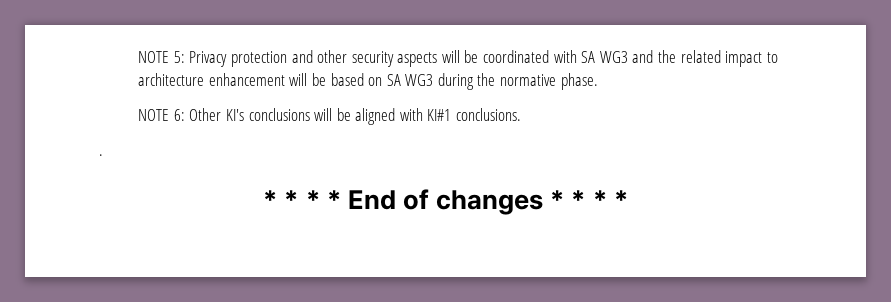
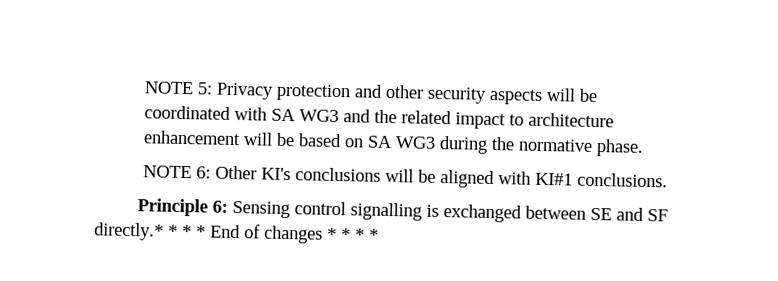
- .
- * * * * End of changes * * * *
+ Principle 6: Sensing control signalling is exchanged between SE and SF directly.* * * * End of changes * * * *

